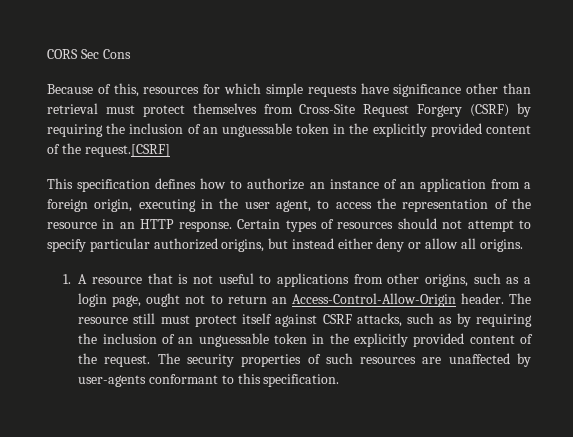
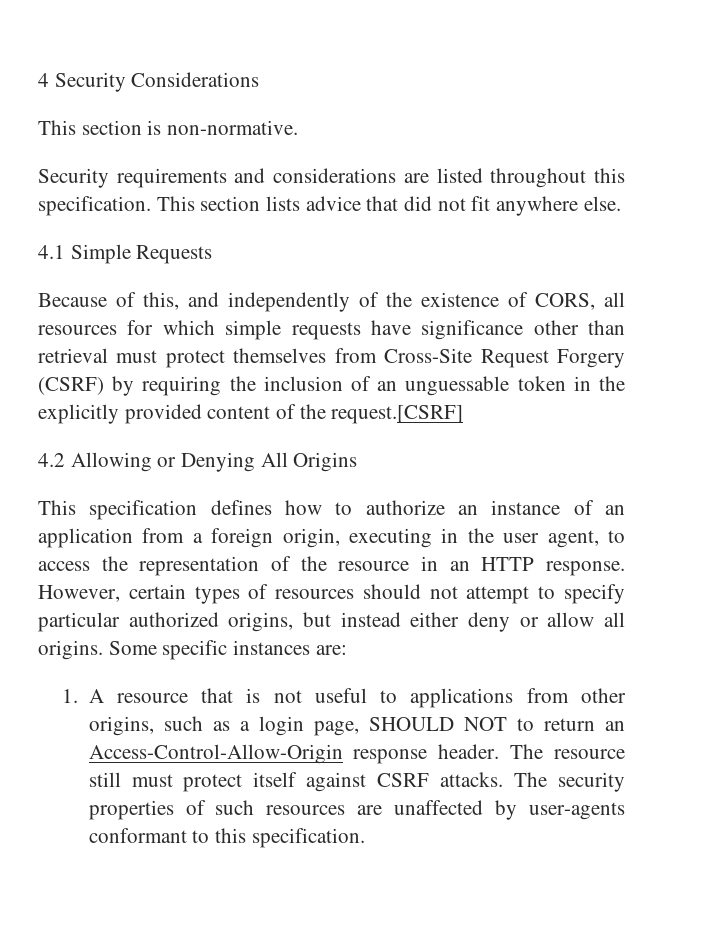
- CORS Sec Cons
- Because of this, resources for which simple requests have significance other than retrieval must protect themselves from Cross-Site Request Forgery (CSRF) by requiring the inclusion of an unguessable token in the explicitly provided content of the request.[CSRF]
+ 4 Security Considerations
+ This section is non-normative.
+ Security requirements and considerations are listed throughout this specification. This section lists advice that did not fit anywhere else.
+ 4.1 Simple Requests
+ Because of this, and independently of the existence of CORS, all resources for which simple requests have significance other than retrieval must protect themselves from Cross-Site Request Forgery (CSRF) by requiring the inclusion of an unguessable token in the explicitly provided content of the request.[CSRF]
+ 4.2 Allowing or Denying All Origins
- Certain types of resources should not attempt to specify particular authorized origins, but instead either deny or allow all origins.
+ However, certain types of resources should not attempt to specify particular authorized origins, but instead either deny or allow all origins. Some specific instances are:
- 1. A resource that is not useful to applications from other origins, such as a login page, ought not to return an Access-Control-Allow-Origin header.
+ 1. A resource that is not useful to applications from other origins, such as a login page, SHOULD NOT to return an Access-Control-Allow-Origin response header.
- The resource still must protect itself against CSRF attacks, such as by requiring the inclusion of an unguessable token in the explicitly provided content of the request.
+ The resource still must protect itself against CSRF attacks.

